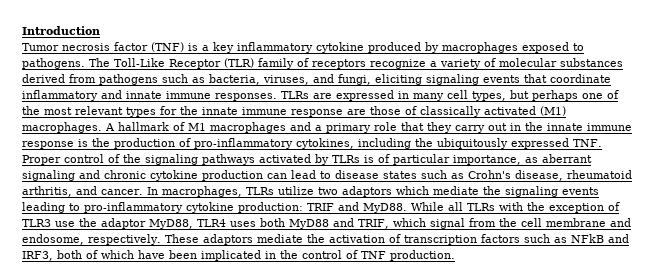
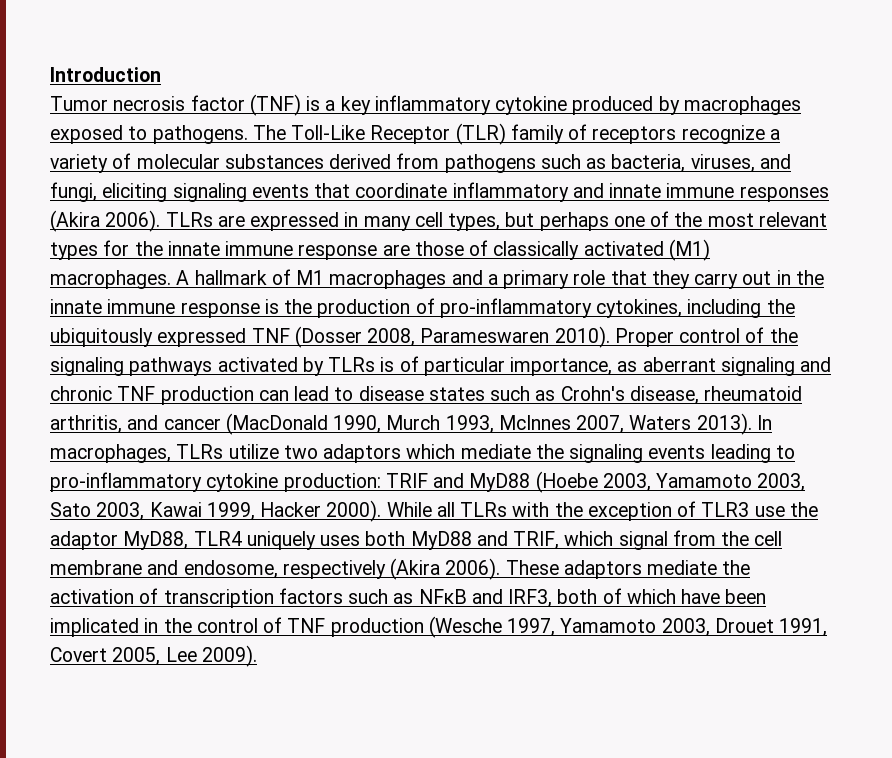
- The Toll-Like Receptor (TLR) family of receptors recognize a variety of molecular substances derived from pathogens such as bacteria, viruses, and fungi, eliciting signaling events that coordinate inflammatory and innate immune responses.
+ The Toll-Like Receptor (TLR) family of receptors recognize a variety of molecular substances derived from pathogens such as bacteria, viruses, and fungi, eliciting signaling events that coordinate inflammatory and innate immune responses (Akira 2006).
- A hallmark of M1 macrophages and a primary role that they carry out in the innate immune response is the production of pro-inflammatory cytokines, including the ubiquitously expressed TNF. Proper control of the signaling pathways activated by TLRs is of particular importance, as aberrant signaling and chronic cytokine production can lead to disease states such as Crohn's disease, rheumatoid arthritis, and cancer.
+ A hallmark of M1 macrophages and a primary role that they carry out in the innate immune response is the production of pro-inflammatory cytokines, including the ubiquitously expressed TNF (Dosser 2008, Parameswaren 2010). Proper control of the signaling pathways activated by TLRs is of particular importance, as aberrant signaling and chronic TNF production can lead to disease states such as Crohn's disease, rheumatoid arthritis, and cancer (MacDonald 1990, Murch 1993, McInnes 2007, Waters 2013).
- In macrophages, TLRs utilize two adaptors which mediate the signaling events leading to pro-inflammatory cytokine production: TRIF and MyD88.
+ In macrophages, TLRs utilize two adaptors which mediate the signaling events leading to pro-inflammatory cytokine production: TRIF and MyD88 (Hoebe 2003, Yamamoto 2003, Sato 2003, Kawai 1999, Hacker 2000).
- While all TLRs with the exception of TLR3 use the adaptor MyD88, TLR4 uses both MyD88 and TRIF, which signal from the cell membrane and endosome, respectively.
+ While all TLRs with the exception of TLR3 use the adaptor MyD88, TLR4 uniquely uses both MyD88 and TRIF, which signal from the cell membrane and endosome, respectively (Akira 2006).
- These adaptors mediate the activation of transcription factors such as NFkB and IRF3, both of which have been implicated in the control of TNF production.
+ These adaptors mediate the activation of transcription factors such as NFκB and IRF3, both of which have been implicated in the control of TNF production (Wesche 1997, Yamamoto 2003, Drouet 1991, Covert 2005, Lee 2009).

